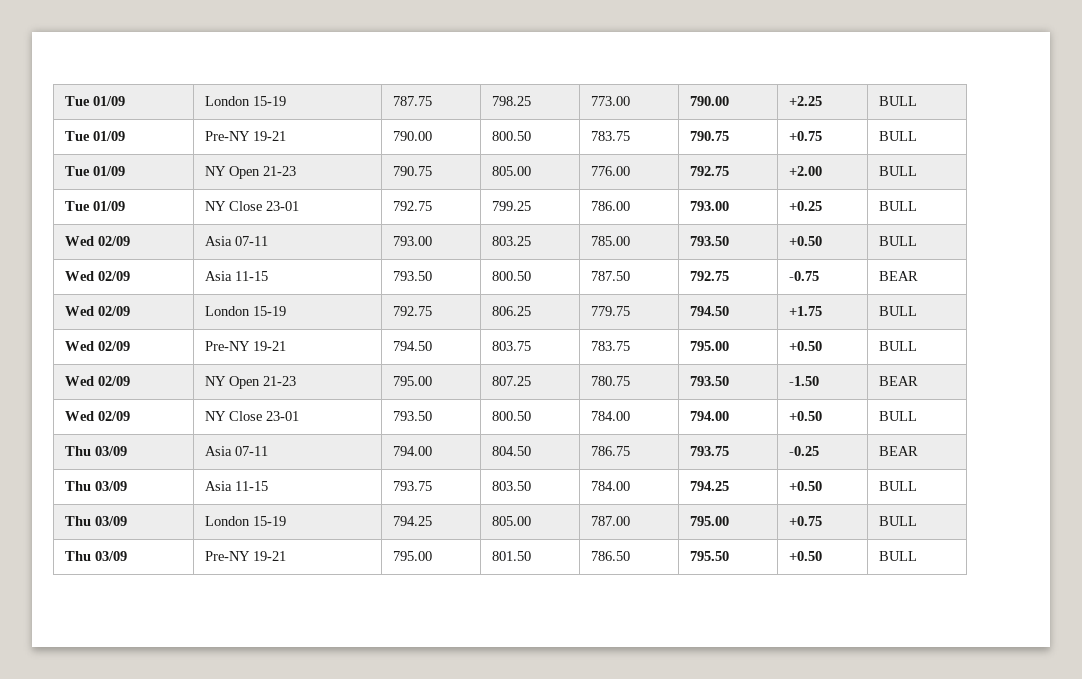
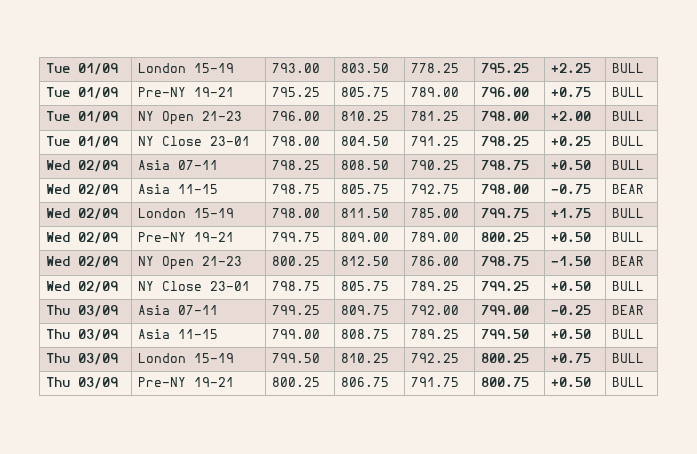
- Tue 01/09 | London 15-19 | 787.75 | 798.25 | 773.00 | 790.00 | +2.25 | BULL
+ Tue 01/09 | London 15-19 | 793.00 | 803.50 | 778.25 | 795.25 | +2.25 | BULL
- Tue 01/09 | Pre-NY 19-21 | 790.00 | 800.50 | 783.75 | 790.75 | +0.75 | BULL
+ Tue 01/09 | Pre-NY 19-21 | 795.25 | 805.75 | 789.00 | 796.00 | +0.75 | BULL
- Tue 01/09 | NY Open 21-23 | 790.75 | 805.00 | 776.00 | 792.75 | +2.00 | BULL
+ Tue 01/09 | NY Open 21-23 | 796.00 | 810.25 | 781.25 | 798.00 | +2.00 | BULL
- Tue 01/09 | NY Close 23-01 | 792.75 | 799.25 | 786.00 | 793.00 | +0.25 | BULL
+ Tue 01/09 | NY Close 23-01 | 798.00 | 804.50 | 791.25 | 798.25 | +0.25 | BULL
- Wed 02/09 | Asia 07-11 | 793.00 | 803.25 | 785.00 | 793.50 | +0.50 | BULL
+ Wed 02/09 | Asia 07-11 | 798.25 | 808.50 | 790.25 | 798.75 | +0.50 | BULL
- Wed 02/09 | Asia 11-15 | 793.50 | 800.50 | 787.50 | 792.75 | -0.75 | BEAR
+ Wed 02/09 | Asia 11-15 | 798.75 | 805.75 | 792.75 | 798.00 | -0.75 | BEAR
- Wed 02/09 | London 15-19 | 792.75 | 806.25 | 779.75 | 794.50 | +1.75 | BULL
+ Wed 02/09 | London 15-19 | 798.00 | 811.50 | 785.00 | 799.75 | +1.75 | BULL
- Wed 02/09 | Pre-NY 19-21 | 794.50 | 803.75 | 783.75 | 795.00 | +0.50 | BULL
+ Wed 02/09 | Pre-NY 19-21 | 799.75 | 809.00 | 789.00 | 800.25 | +0.50 | BULL
- Wed 02/09 | NY Open 21-23 | 795.00 | 807.25 | 780.75 | 793.50 | -1.50 | BEAR
+ Wed 02/09 | NY Open 21-23 | 800.25 | 812.50 | 786.00 | 798.75 | -1.50 | BEAR
- Wed 02/09 | NY Close 23-01 | 793.50 | 800.50 | 784.00 | 794.00 | +0.50 | BULL
+ Wed 02/09 | NY Close 23-01 | 798.75 | 805.75 | 789.25 | 799.25 | +0.50 | BULL
- Thu 03/09 | Asia 07-11 | 794.00 | 804.50 | 786.75 | 793.75 | -0.25 | BEAR
+ Thu 03/09 | Asia 07-11 | 799.25 | 809.75 | 792.00 | 799.00 | -0.25 | BEAR
- Thu 03/09 | Asia 11-15 | 793.75 | 803.50 | 784.00 | 794.25 | +0.50 | BULL
+ Thu 03/09 | Asia 11-15 | 799.00 | 808.75 | 789.25 | 799.50 | +0.50 | BULL
- Thu 03/09 | London 15-19 | 794.25 | 805.00 | 787.00 | 795.00 | +0.75 | BULL
+ Thu 03/09 | London 15-19 | 799.50 | 810.25 | 792.25 | 800.25 | +0.75 | BULL
- Thu 03/09 | Pre-NY 19-21 | 795.00 | 801.50 | 786.50 | 795.50 | +0.50 | BULL
+ Thu 03/09 | Pre-NY 19-21 | 800.25 | 806.75 | 791.75 | 800.75 | +0.50 | BULL

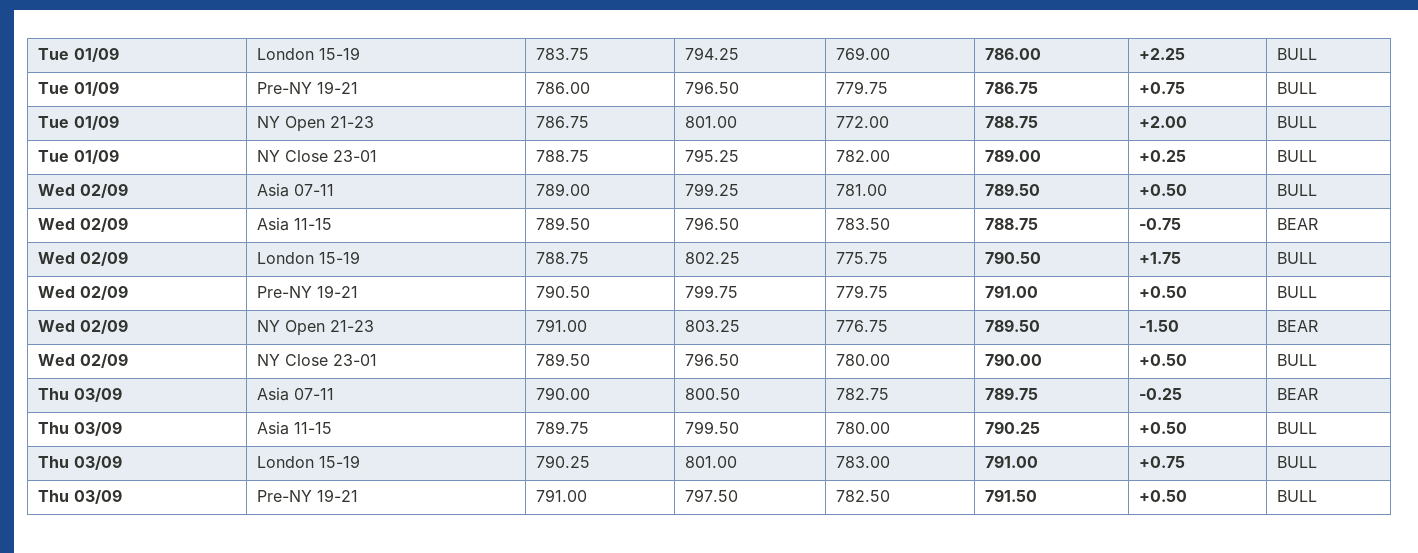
- Tue 01/09 | London 15-19 | 793.00 | 803.50 | 778.25 | 795.25 | +2.25 | BULL
+ Tue 01/09 | London 15-19 | 783.75 | 794.25 | 769.00 | 786.00 | +2.25 | BULL
- Tue 01/09 | Pre-NY 19-21 | 795.25 | 805.75 | 789.00 | 796.00 | +0.75 | BULL
+ Tue 01/09 | Pre-NY 19-21 | 786.00 | 796.50 | 779.75 | 786.75 | +0.75 | BULL
- Tue 01/09 | NY Open 21-23 | 796.00 | 810.25 | 781.25 | 798.00 | +2.00 | BULL
+ Tue 01/09 | NY Open 21-23 | 786.75 | 801.00 | 772.00 | 788.75 | +2.00 | BULL
- Tue 01/09 | NY Close 23-01 | 798.00 | 804.50 | 791.25 | 798.25 | +0.25 | BULL
+ Tue 01/09 | NY Close 23-01 | 788.75 | 795.25 | 782.00 | 789.00 | +0.25 | BULL
- Wed 02/09 | Asia 07-11 | 798.25 | 808.50 | 790.25 | 798.75 | +0.50 | BULL
+ Wed 02/09 | Asia 07-11 | 789.00 | 799.25 | 781.00 | 789.50 | +0.50 | BULL
- Wed 02/09 | Asia 11-15 | 798.75 | 805.75 | 792.75 | 798.00 | -0.75 | BEAR
+ Wed 02/09 | Asia 11-15 | 789.50 | 796.50 | 783.50 | 788.75 | -0.75 | BEAR
- Wed 02/09 | London 15-19 | 798.00 | 811.50 | 785.00 | 799.75 | +1.75 | BULL
+ Wed 02/09 | London 15-19 | 788.75 | 802.25 | 775.75 | 790.50 | +1.75 | BULL
- Wed 02/09 | Pre-NY 19-21 | 799.75 | 809.00 | 789.00 | 800.25 | +0.50 | BULL
+ Wed 02/09 | Pre-NY 19-21 | 790.50 | 799.75 | 779.75 | 791.00 | +0.50 | BULL
- Wed 02/09 | NY Open 21-23 | 800.25 | 812.50 | 786.00 | 798.75 | -1.50 | BEAR
+ Wed 02/09 | NY Open 21-23 | 791.00 | 803.25 | 776.75 | 789.50 | -1.50 | BEAR
- Wed 02/09 | NY Close 23-01 | 798.75 | 805.75 | 789.25 | 799.25 | +0.50 | BULL
+ Wed 02/09 | NY Close 23-01 | 789.50 | 796.50 | 780.00 | 790.00 | +0.50 | BULL
- Thu 03/09 | Asia 07-11 | 799.25 | 809.75 | 792.00 | 799.00 | -0.25 | BEAR
+ Thu 03/09 | Asia 07-11 | 790.00 | 800.50 | 782.75 | 789.75 | -0.25 | BEAR
- Thu 03/09 | Asia 11-15 | 799.00 | 808.75 | 789.25 | 799.50 | +0.50 | BULL
+ Thu 03/09 | Asia 11-15 | 789.75 | 799.50 | 780.00 | 790.25 | +0.50 | BULL
- Thu 03/09 | London 15-19 | 799.50 | 810.25 | 792.25 | 800.25 | +0.75 | BULL
+ Thu 03/09 | London 15-19 | 790.25 | 801.00 | 783.00 | 791.00 | +0.75 | BULL
- Thu 03/09 | Pre-NY 19-21 | 800.25 | 806.75 | 791.75 | 800.75 | +0.50 | BULL
+ Thu 03/09 | Pre-NY 19-21 | 791.00 | 797.50 | 782.50 | 791.50 | +0.50 | BULL

